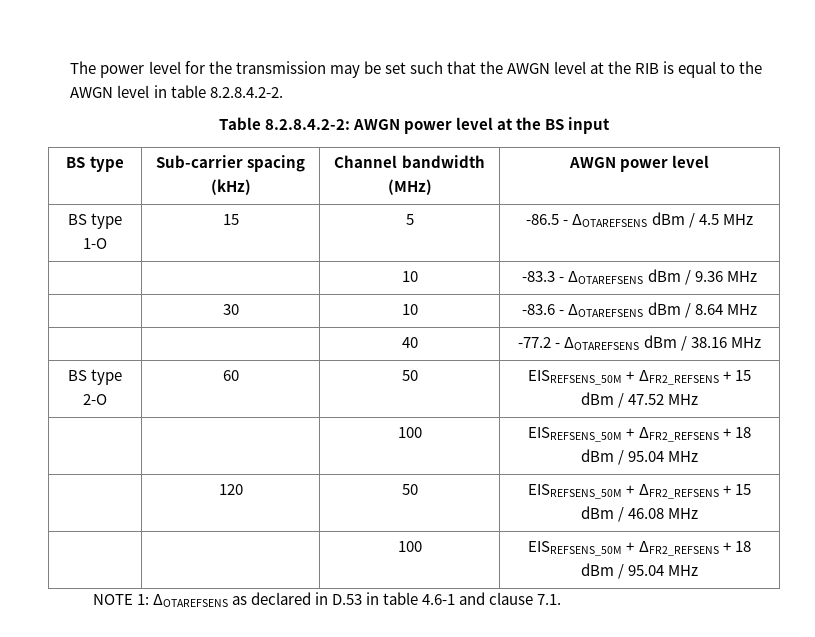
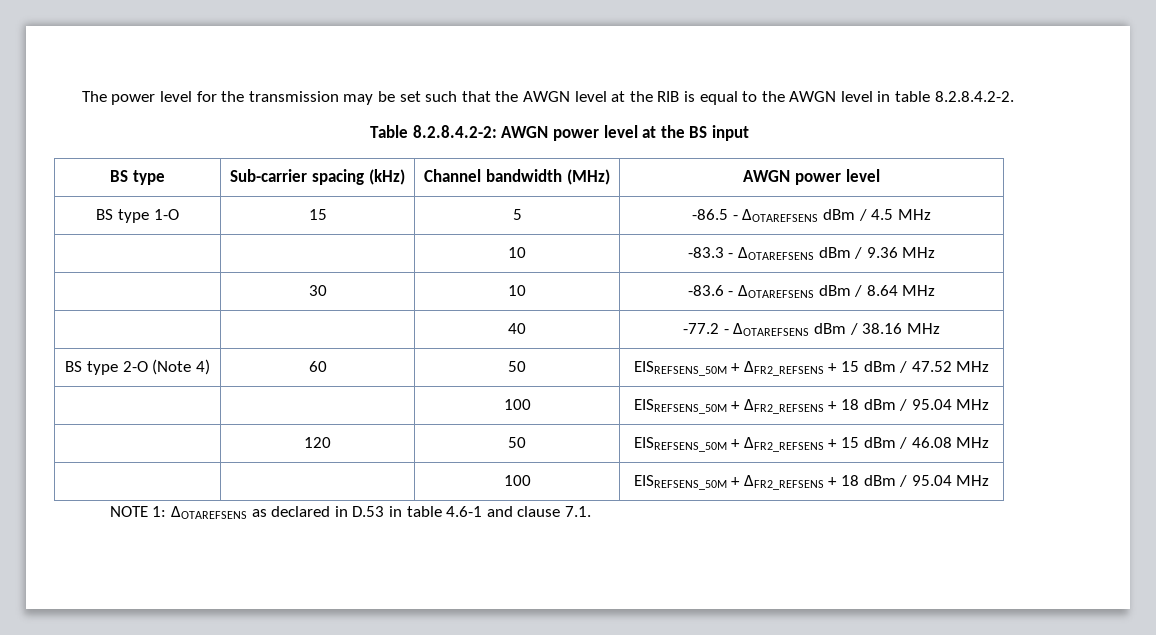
- BS type 2-O | 60 | 50 | EISREFSENS_50M + ΔFR2_REFSENS + 15 dBm / 47.52 MHz
+ BS type 2-O (Note 4) | 60 | 50 | EISREFSENS_50M + ΔFR2_REFSENS + 15 dBm / 47.52 MHz

